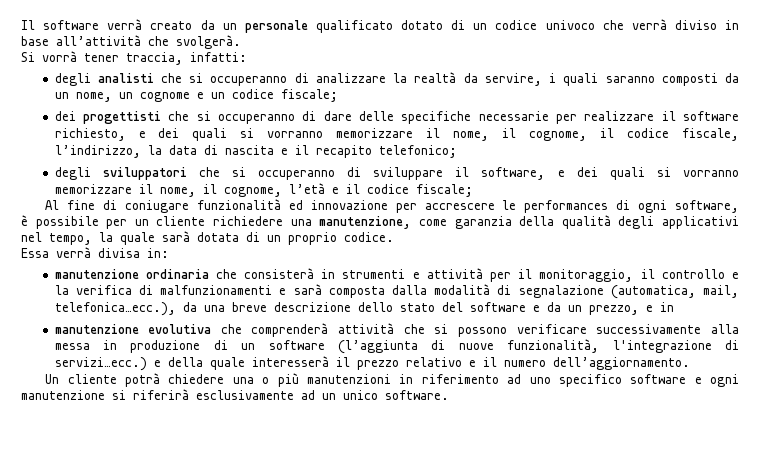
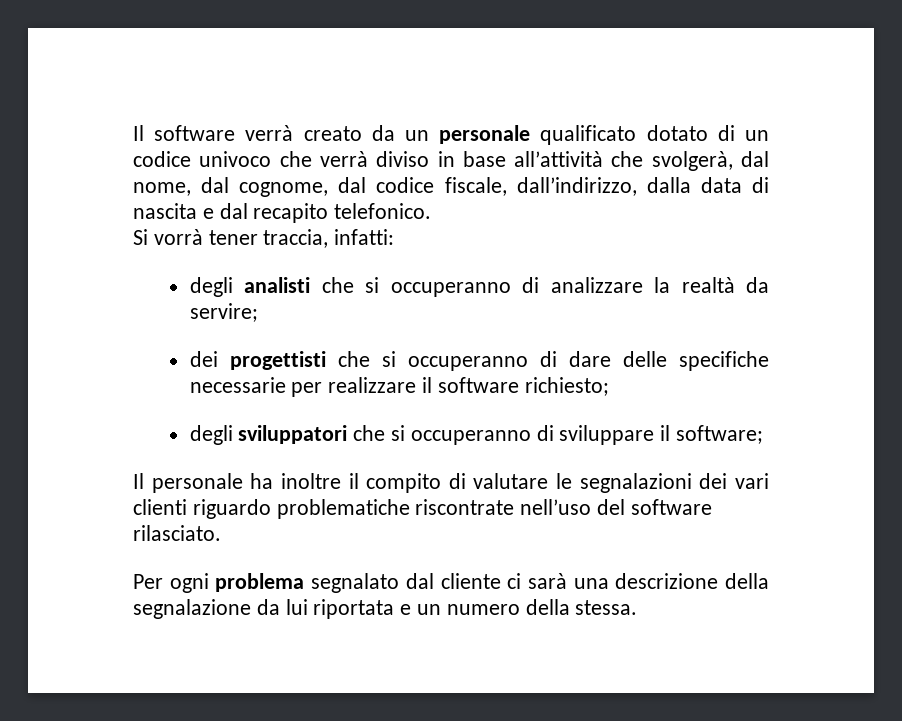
- Il software verrà creato da un personale qualificato dotato di un codice univoco che verrà diviso in base all’attività che svolgerà.
+ Il software verrà creato da un personale qualificato dotato di un codice univoco che verrà diviso in base all’attività che svolgerà, dal nome, dal cognome, dal codice fiscale, dall’indirizzo, dalla data di nascita e dal recapito telefonico.
- degli analisti che si occuperanno di analizzare la realtà da servire, i quali saranno composti da un nome, un cognome e un codice fiscale;
+ degli analisti che si occuperanno di analizzare la realtà da servire;
- dei progettisti che si occuperanno di dare delle specifiche necessarie per realizzare il software richiesto, e dei quali si vorranno memorizzare il nome, il cognome, il codice fiscale, l’indirizzo, la data di nascita e il recapito telefonico;
+ dei progettisti che si occuperanno di dare delle specifiche necessarie per realizzare il software richiesto;
- degli sviluppatori che si occuperanno di sviluppare il software, e dei quali si vorranno memorizzare il nome, il cognome, l’età e il codice fiscale;
- Al fine di coniugare funzionalità ed innovazione per accrescere le performances di ogni software, è possibile per un cliente richiedere una manutenzione, come garanzia della qualità degli applicativi nel tempo, la quale sarà dotata di un proprio codice.
- Essa verrà divisa in:
- manutenzione ordinaria che consisterà in strumenti e attività per il monitoraggio, il controllo e la verifica di malfunzionamenti e sarà composta dalla modalità di segnalazione (automatica, mail, telefonica…ecc.), da una breve descrizione dello stato del software e da un prezzo, e in
- manutenzione evolutiva che comprenderà attività che si possono verificare successivamente alla messa in produzione di un software (l’aggiunta di nuove funzionalità, l'integrazione di servizi…ecc.) e della quale interesserà il prezzo relativo e il numero dell’aggiornamento.
- Un cliente potrà chiedere una o più manutenzioni in riferimento ad uno specifico software e ogni manutenzione si riferirà esclusivamente ad un unico software.
+ degli sviluppatori che si occuperanno di sviluppare il software;
+ Il personale ha inoltre il compito di valutare le segnalazioni dei vari clienti riguardo problematiche riscontrate nell’uso del software rilasciato.
+ Per ogni problema segnalato dal cliente ci sarà una descrizione della segnalazione da lui riportata e un numero della stessa.

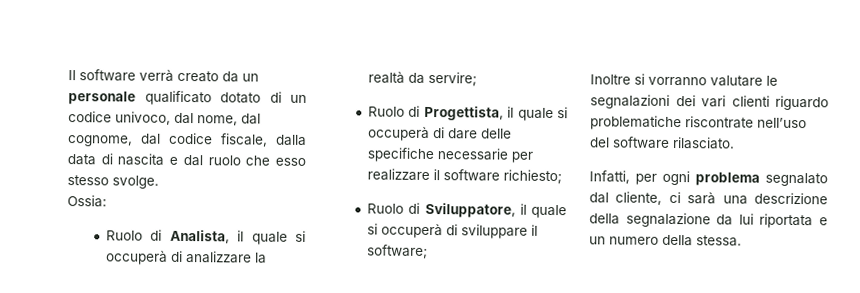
- Il software verrà creato da un personale qualificato dotato di un codice univoco che verrà diviso in base all’attività che svolgerà, dal nome, dal cognome, dal codice fiscale, dall’indirizzo, dalla data di nascita e dal recapito telefonico.
- Si vorrà tener traccia, infatti:
- degli analisti che si occuperanno di analizzare la realtà da servire;
+ Il software verrà creato da un personale qualificato dotato di un codice univoco, dal nome, dal cognome, dal codice fiscale, dalla data di nascita e dal ruolo che esso stesso svolge.
+ Ossia:
+ Ruolo di Analista, il quale si occuperà di analizzare la realtà da servire;
- dei progettisti che si occuperanno di dare delle specifiche necessarie per realizzare il software richiesto;
+ Ruolo di Progettista, il quale si occuperà di dare delle specifiche necessarie per realizzare il software richiesto;
- degli sviluppatori che si occuperanno di sviluppare il software;
- Il personale ha inoltre il compito di valutare le segnalazioni dei vari clienti riguardo problematiche riscontrate nell’uso del software rilasciato.
+ Ruolo di Sviluppatore, il quale si occuperà di sviluppare il software;
+ Inoltre si vorranno valutare le segnalazioni dei vari clienti riguardo problematiche riscontrate nell’uso del software rilasciato.
- Per ogni problema segnalato dal cliente ci sarà una descrizione della segnalazione da lui riportata e un numero della stessa.
+ Infatti, per ogni problema segnalato dal cliente, ci sarà una descrizione della segnalazione da lui riportata e un numero della stessa.

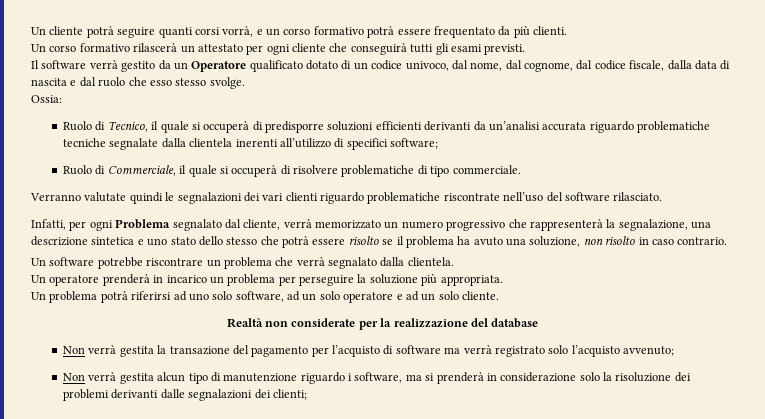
+ Un cliente potrà seguire quanti corsi vorrà, e un corso formativo potrà essere frequentato da più clienti.
+ Un corso formativo rilascerà un attestato per ogni cliente che conseguirà tutti gli esami previsti.
- Il software verrà creato da un personale qualificato dotato di un codice univoco, dal nome, dal cognome, dal codice fiscale, dalla data di nascita e dal ruolo che esso stesso svolge.
+ Il software verrà gestito da un Operatore qualificato dotato di un codice univoco, dal nome, dal cognome, dal codice fiscale, dalla data di nascita e dal ruolo che esso stesso svolge.
- Ruolo di Analista, il quale si occuperà di analizzare la realtà da servire;
- Ruolo di Progettista, il quale si occuperà di dare delle specifiche necessarie per realizzare il software richiesto;
- Ruolo di Sviluppatore, il quale si occuperà di sviluppare il software;
- Inoltre si vorranno valutare le segnalazioni dei vari clienti riguardo problematiche riscontrate nell’uso del software rilasciato.
+ Ruolo di Tecnico, il quale si occuperà di predisporre soluzioni efficienti derivanti da un’analisi accurata riguardo problematiche tecniche segnalate dalla clientela inerenti all’utilizzo di specifici software;
+ Ruolo di Commerciale, il quale si occuperà di risolvere problematiche di tipo commerciale.
+ Verranno valutate quindi le segnalazioni dei vari clienti riguardo problematiche riscontrate nell’uso del software rilasciato.
- Infatti, per ogni problema segnalato dal cliente, ci sarà una descrizione della segnalazione da lui riportata e un numero della stessa.
+ Infatti, per ogni Problema segnalato dal cliente, verrà memorizzato un numero progressivo che rappresenterà la segnalazione, una descrizione sintetica e uno stato dello stesso che potrà essere risolto se il problema ha avuto una soluzione, non risolto in caso contrario.
+ Un software potrebbe riscontrare un problema che verrà segnalato dalla clientela.
+ Un operatore prenderà in incarico un problema per perseguire la soluzione più appropriata.
+ Un problema potrà riferirsi ad uno solo software, ad un solo operatore e ad un solo cliente.
+ Realtà non considerate per la realizzazione del database
+ Non verrà gestita la transazione del pagamento per l’acquisto di software ma verrà registrato solo l’acquisto avvenuto;
+ Non verrà gestita alcun tipo di manutenzione riguardo i software, ma si prenderà in considerazione solo la risoluzione dei problemi derivanti dalle segnalazioni dei clienti;

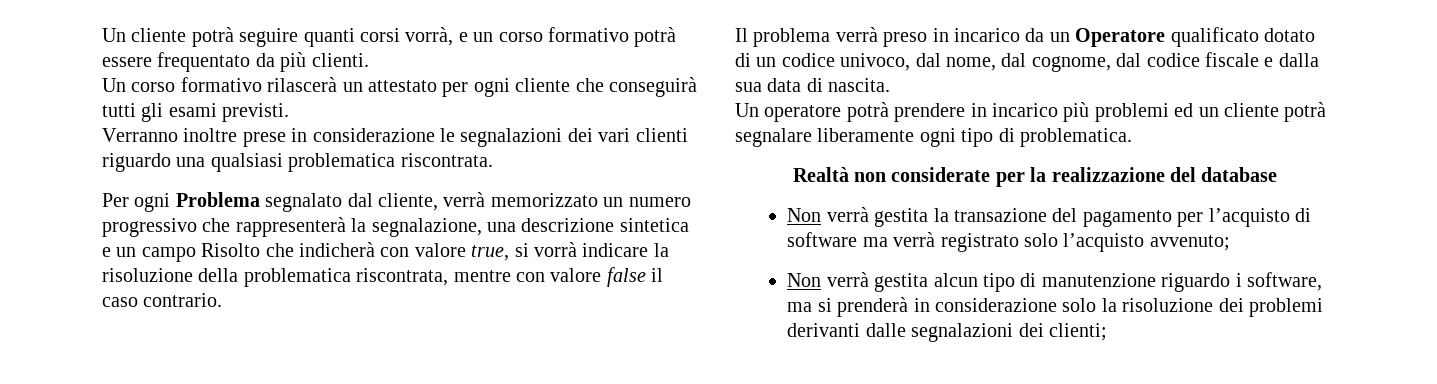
- Il software verrà gestito da un Operatore qualificato dotato di un codice univoco, dal nome, dal cognome, dal codice fiscale, dalla data di nascita e dal ruolo che esso stesso svolge.
- Ossia:
- Ruolo di Tecnico, il quale si occuperà di predisporre soluzioni efficienti derivanti da un’analisi accurata riguardo problematiche tecniche segnalate dalla clientela inerenti all’utilizzo di specifici software;
- Ruolo di Commerciale, il quale si occuperà di risolvere problematiche di tipo commerciale.
- Verranno valutate quindi le segnalazioni dei vari clienti riguardo problematiche riscontrate nell’uso del software rilasciato.
- Infatti, per ogni Problema segnalato dal cliente, verrà memorizzato un numero progressivo che rappresenterà la segnalazione, una descrizione sintetica e uno stato dello stesso che potrà essere risolto se il problema ha avuto una soluzione, non risolto in caso contrario.
- Un software potrebbe riscontrare un problema che verrà segnalato dalla clientela.
- Un operatore prenderà in incarico un problema per perseguire la soluzione più appropriata.
- Un problema potrà riferirsi ad uno solo software, ad un solo operatore e ad un solo cliente.
+ Verranno inoltre prese in considerazione le segnalazioni dei vari clienti riguardo una qualsiasi problematica riscontrata.
+ Per ogni Problema segnalato dal cliente, verrà memorizzato un numero progressivo che rappresenterà la segnalazione, una descrizione sintetica e un campo Risolto che indicherà con valore true, si vorrà indicare la risoluzione della problematica riscontrata, mentre con valore false il caso contrario.
+ Il problema verrà preso in incarico da un Operatore qualificato dotato di un codice univoco, dal nome, dal cognome, dal codice fiscale e dalla sua data di nascita.
+ Un operatore potrà prendere in incarico più problemi ed un cliente potrà segnalare liberamente ogni tipo di problematica.

